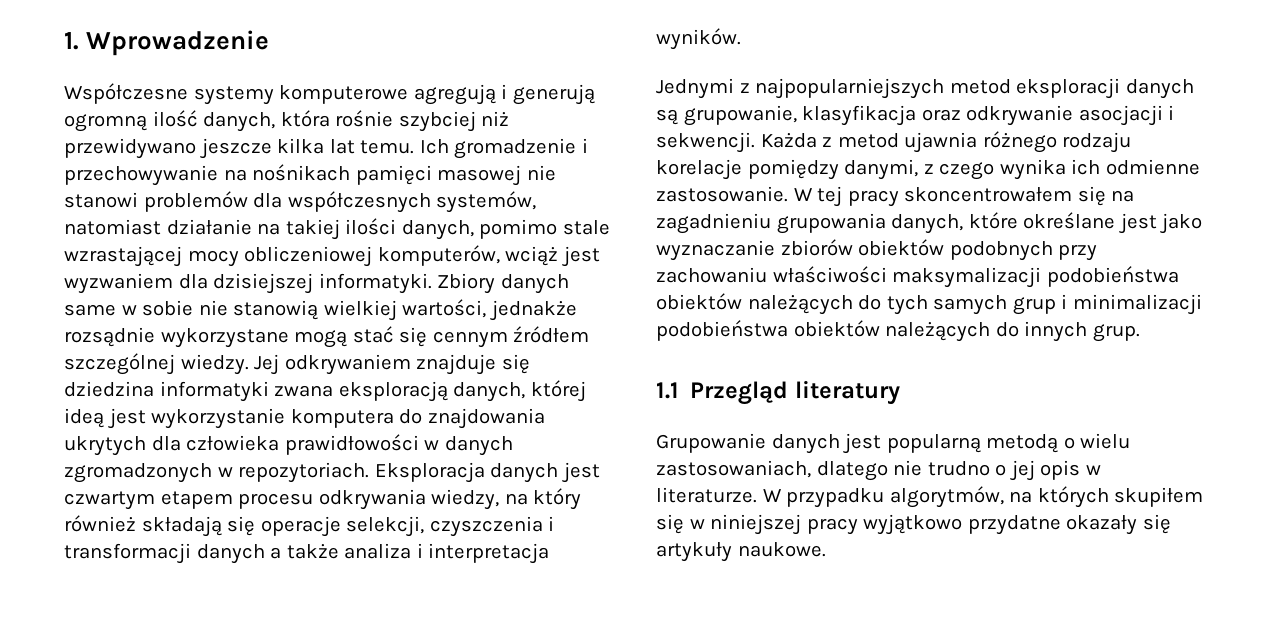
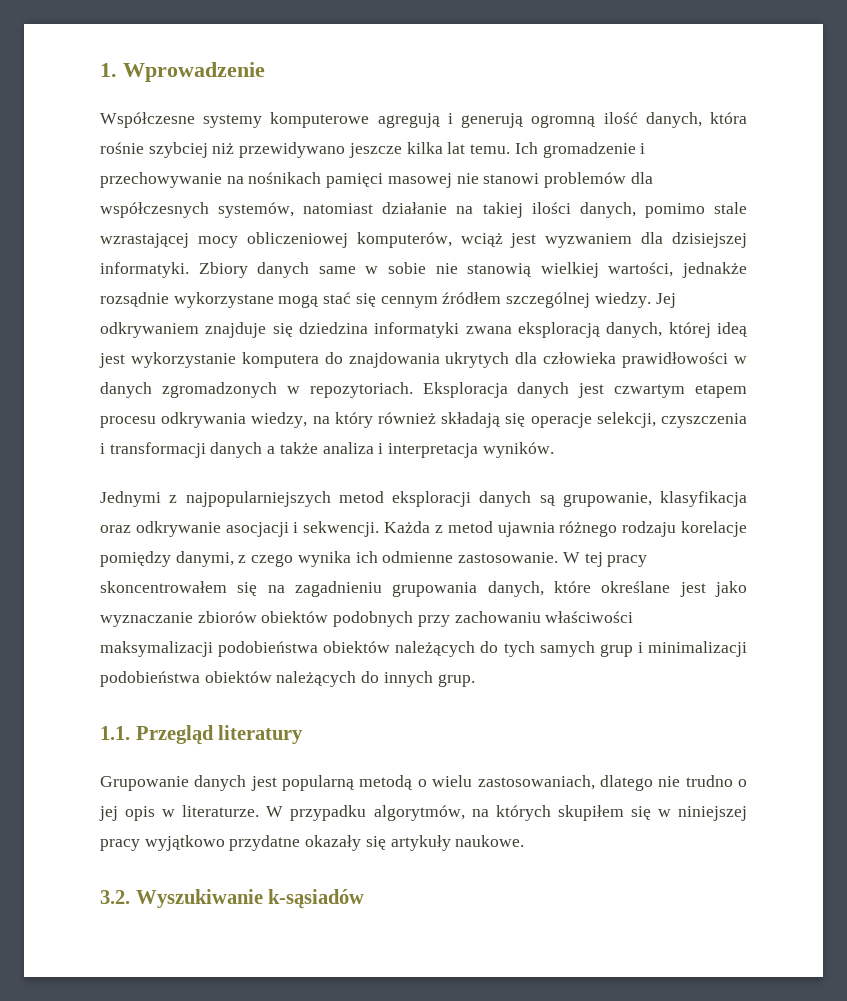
- 1.1 Przegląd literatury
+ 1.1. Przegląd literatury
+ 3.2. Wyszukiwanie k-sąsiadów

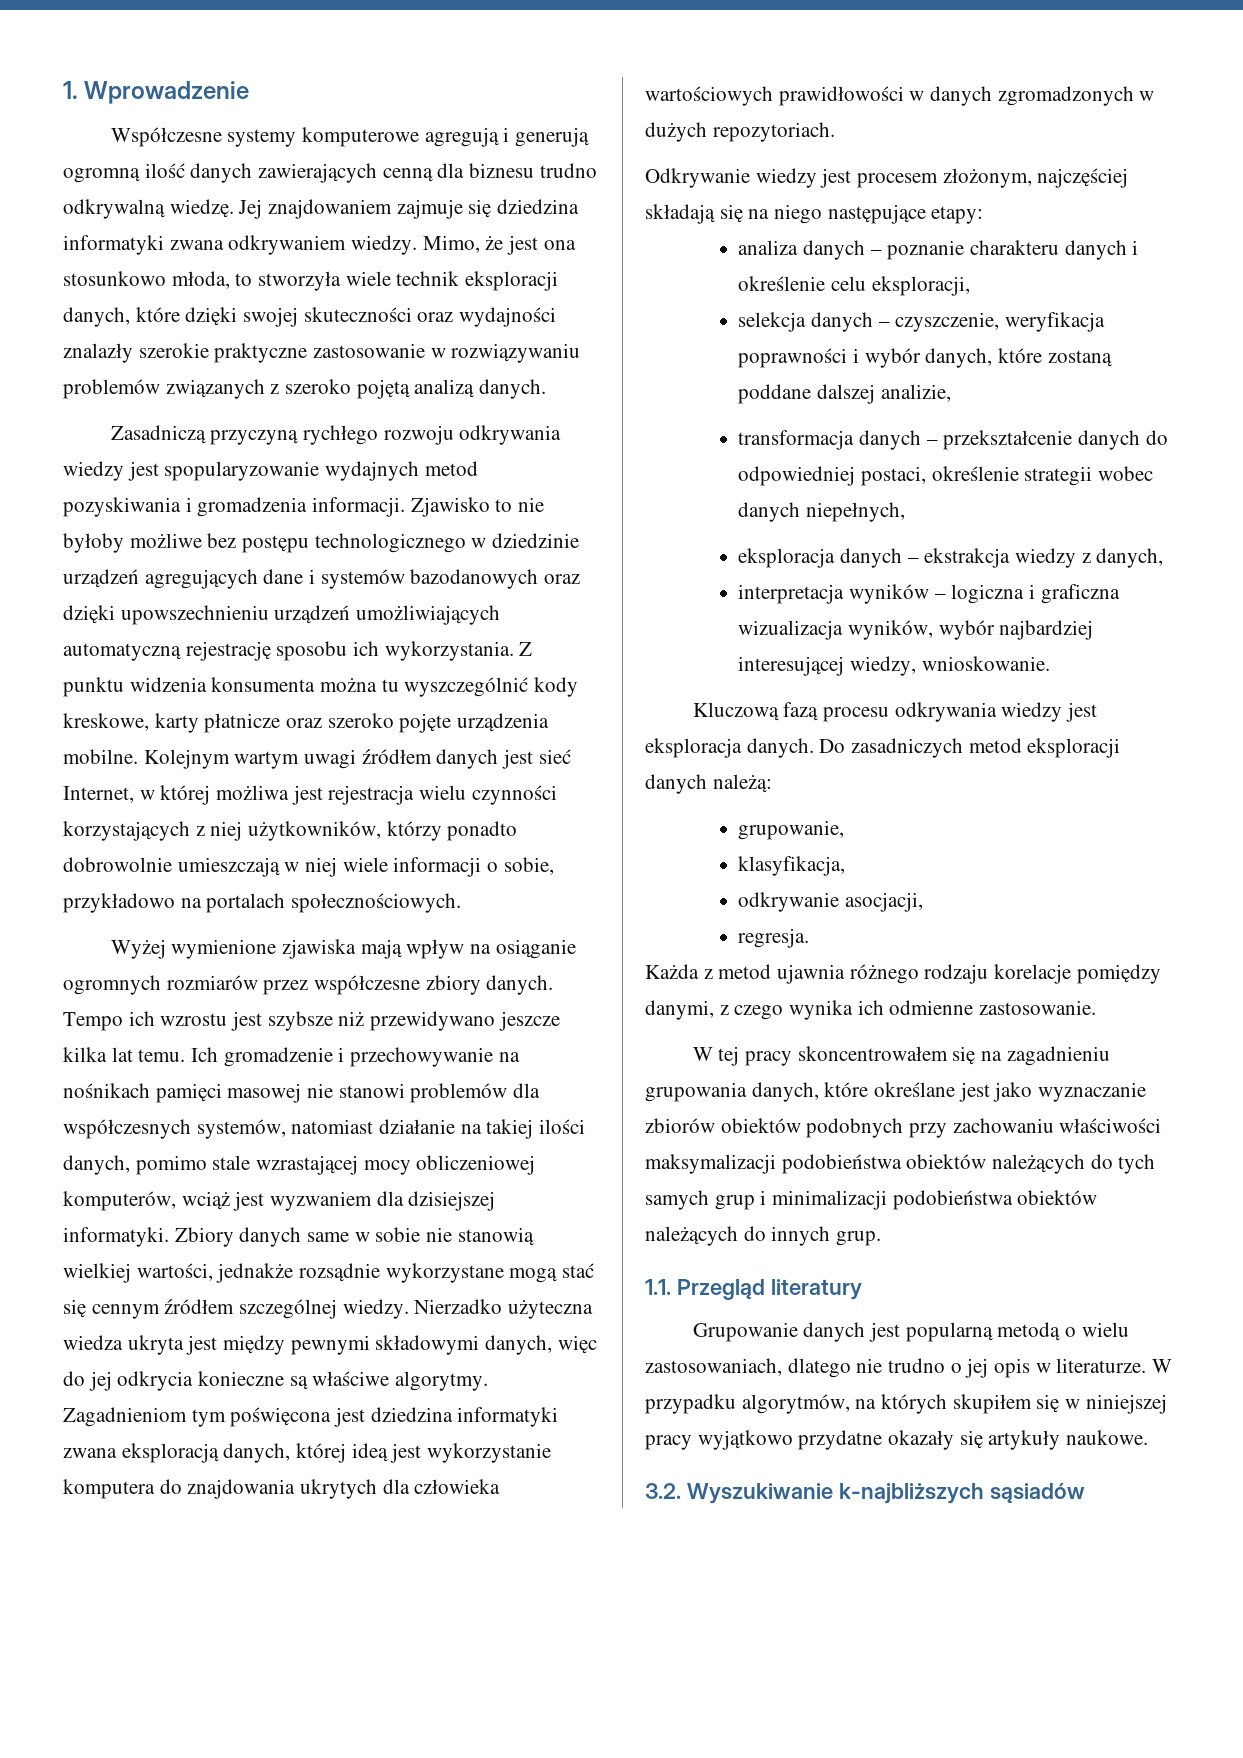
- Współczesne systemy komputerowe agregują i generują ogromną ilość danych, która rośnie szybciej niż przewidywano jeszcze kilka lat temu.
+ Współczesne systemy komputerowe agregują i generują ogromną ilość danych zawierających cenną dla biznesu trudno odkrywalną wiedzę. Jej znajdowaniem zajmuje się dziedzina informatyki zwana odkrywaniem wiedzy. Mimo, że jest ona stosunkowo młoda, to stworzyła wiele technik eksploracji danych, które dzięki swojej skuteczności oraz wydajności znalazły szerokie praktyczne zastosowanie w rozwiązywaniu problemów związanych z szeroko pojętą analizą danych.
+ Zasadniczą przyczyną rychłego rozwoju odkrywania wiedzy jest spopularyzowanie wydajnych metod pozyskiwania i gromadzenia informacji. Zjawisko to nie byłoby możliwe bez postępu technologicznego w dziedzinie urządzeń agregujących dane i systemów bazodanowych oraz dzięki upowszechnieniu urządzeń umożliwiających automatyczną rejestrację sposobu ich wykorzystania. Z punktu widzenia konsumenta można tu wyszczególnić kody kreskowe, karty płatnicze oraz szeroko pojęte urządzenia mobilne. Kolejnym wartym uwagi źródłem danych jest sieć Internet, w której możliwa jest rejestracja wielu czynności korzystających z niej użytkowników, którzy ponadto dobrowolnie umieszczają w niej wiele informacji o sobie, przykładowo na portalach społecznościowych.
+ Wyżej wymienione zjawiska mają wpływ na osiąganie ogromnych rozmiarów przez współczesne zbiory danych. Tempo ich wzrostu jest szybsze niż przewidywano jeszcze kilka lat temu.
- Jej odkrywaniem znajduje się dziedzina informatyki zwana eksploracją danych, której ideą jest wykorzystanie komputera do znajdowania ukrytych dla człowieka prawidłowości w danych zgromadzonych w repozytoriach. Eksploracja danych jest czwartym etapem procesu odkrywania wiedzy, na który również składają się operacje selekcji, czyszczenia i transformacji danych a także analiza i interpretacja wyników.
- Jednymi z najpopularniejszych metod eksploracji danych są grupowanie, klasyfikacja oraz odkrywanie asocjacji i sekwencji. Każda z metod ujawnia różnego rodzaju korelacje pomiędzy danymi, z czego wynika ich odmienne zastosowanie. W tej pracy skoncentrowałem się na zagadnieniu grupowania danych, które określane jest jako wyznaczanie zbiorów obiektów podobnych przy zachowaniu właściwości maksymalizacji podobieństwa obiektów należących do tych samych grup i minimalizacji podobieństwa obiektów należących do innych grup.
+ Nierzadko użyteczna wiedza ukryta jest między pewnymi składowymi danych, więc do jej odkrycia konieczne są właściwe algorytmy. Zagadnieniom tym poświęcona jest dziedzina informatyki zwana eksploracją danych, której ideą jest wykorzystanie komputera do znajdowania ukrytych dla człowieka wartościowych prawidłowości w danych zgromadzonych w dużych repozytoriach.
+ Odkrywanie wiedzy jest procesem złożonym, najczęściej składają się na niego następujące etapy:
+ analiza danych – poznanie charakteru danych i określenie celu eksploracji,
+ selekcja danych – czyszczenie, weryfikacja poprawności i wybór danych, które zostaną poddane dalszej analizie,
+ transformacja danych – przekształcenie danych do odpowiedniej postaci, określenie strategii wobec danych niepełnych,
+ eksploracja danych – ekstrakcja wiedzy z danych,
+ interpretacja wyników – logiczna i graficzna wizualizacja wyników, wybór najbardziej interesującej wiedzy, wnioskowanie.
+ Kluczową fazą procesu odkrywania wiedzy jest eksploracja danych. Do zasadniczych metod eksploracji danych należą:
+ grupowanie,
+ klasyfikacja,
+ odkrywanie asocjacji,
+ regresja.
+ Każda z metod ujawnia różnego rodzaju korelacje pomiędzy danymi, z czego wynika ich odmienne zastosowanie.
+ W tej pracy skoncentrowałem się na zagadnieniu grupowania danych, które określane jest jako wyznaczanie zbiorów obiektów podobnych przy zachowaniu właściwości maksymalizacji podobieństwa obiektów należących do tych samych grup i minimalizacji podobieństwa obiektów należących do innych grup.
- 3.2. Wyszukiwanie k-sąsiadów
+ 3.2. Wyszukiwanie k-najbliższych sąsiadów

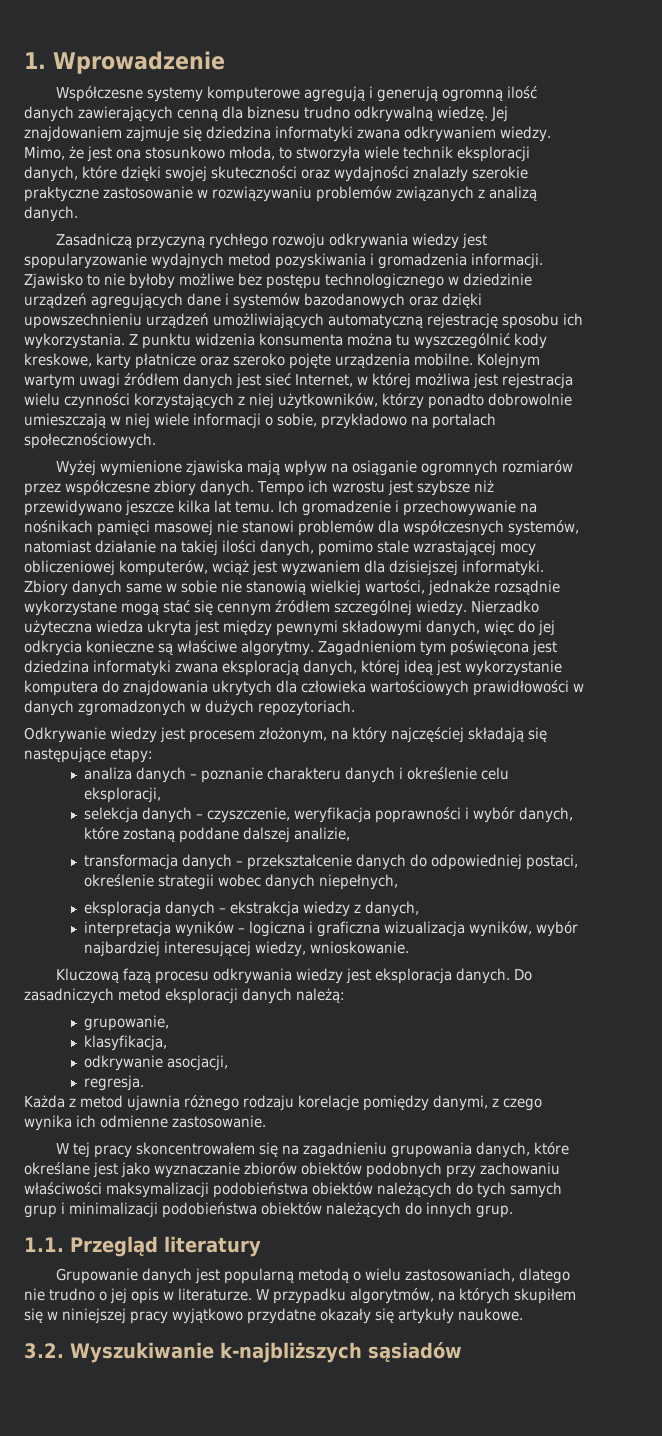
- Mimo, że jest ona stosunkowo młoda, to stworzyła wiele technik eksploracji danych, które dzięki swojej skuteczności oraz wydajności znalazły szerokie praktyczne zastosowanie w rozwiązywaniu problemów związanych z szeroko pojętą analizą danych.
+ Mimo, że jest ona stosunkowo młoda, to stworzyła wiele technik eksploracji danych, które dzięki swojej skuteczności oraz wydajności znalazły szerokie praktyczne zastosowanie w rozwiązywaniu problemów związanych z analizą danych.
- Odkrywanie wiedzy jest procesem złożonym, najczęściej składają się na niego następujące etapy:
+ Odkrywanie wiedzy jest procesem złożonym, na który najczęściej składają się następujące etapy:

